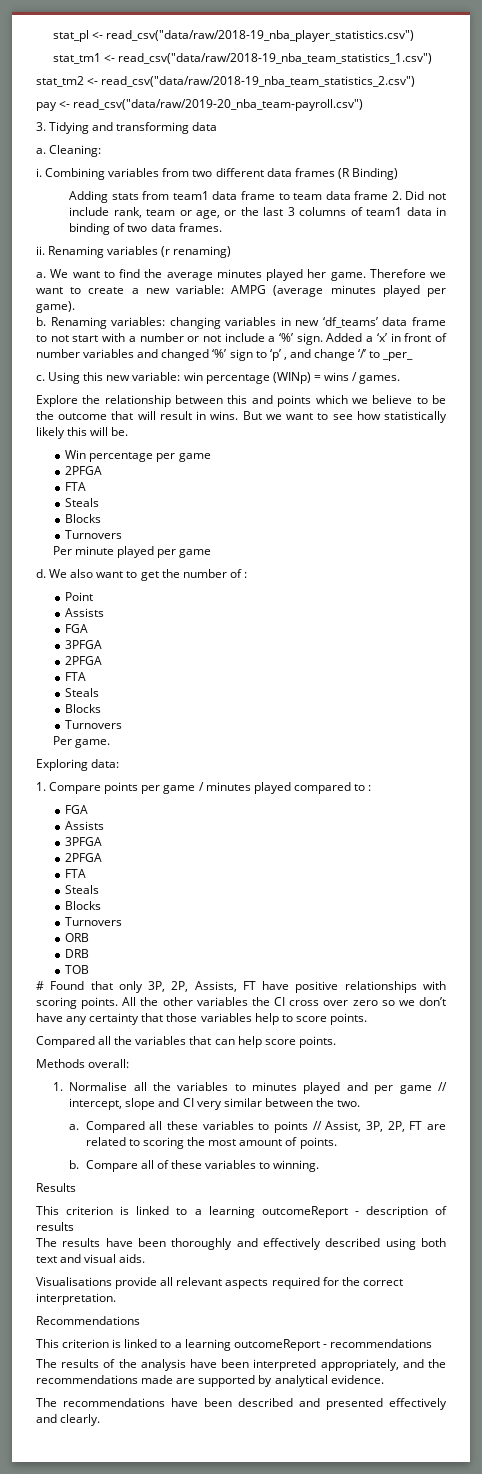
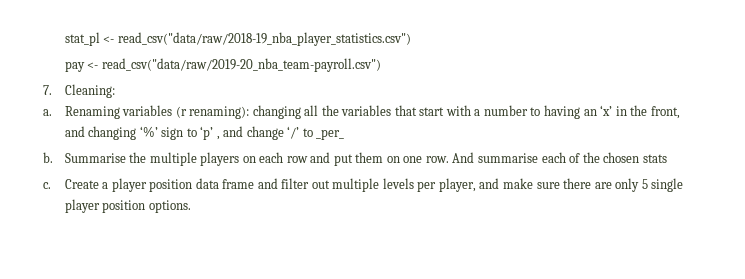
- stat_tm1 <- read_csv("data/raw/2018-19_nba_team_statistics_1.csv")
- stat_tm2 <- read_csv("data/raw/2018-19_nba_team_statistics_2.csv")
  pay <- read_csv("data/raw/2019-20_nba_team-payroll.csv")
- 3. Tidying and transforming data
- a. Cleaning:
- i. Combining variables from two different data frames (R Binding)
- Adding stats from team1 data frame to team data frame 2. Did not include rank, team or age, or the last 3 columns of team1 data in binding of two data frames.
- ii. Renaming variables (r renaming)
- a. We want to find the average minutes played her game. Therefore we want to create a new variable: AMPG (average minutes played per game).
- b. Renaming variables: changing variables in new ‘df_teams’ data frame to not start with a number or not include a ‘%’ sign. Added a ‘x’ in front of number variables and changed ‘%’ sign to ‘p’ , and change ‘/’ to _per_
+ 7. Cleaning:
+ a. Renaming variables (r renaming): changing all the variables that start with a number to having an ‘x’ in the front, and changing ‘%’ sign to ‘p’ , and change ‘/’ to _per_
- c. Using this new variable: win percentage (WINp) = wins / games.
- Explore the relationship between this and points which we believe to be the outcome that will result in wins. But we want to see how statistically likely this will be.
- Win percentage per game
- 2PFGA
- FTA
- Steals
- Blocks
- Turnovers
- Per minute played per game
- d. We also want to get the number of :
- Point
- Assists
- FGA
- 3PFGA
- 2PFGA
- FTA
- Steals
- Blocks
- Turnovers
- Per game.
- Exploring data:
- 1. Compare points per game / minutes played compared to :
- FGA
- Assists
- 3PFGA
- 2PFGA
- FTA
- Steals
- Blocks
- Turnovers
- ORB
- DRB
- TOB
- # Found that only 3P, 2P, Assists, FT have positive relationships with scoring points. All the other variables the CI cross over zero so we don’t have any certainty that those variables help to score points.
- Compared all the variables that can help score points.
- Methods overall:
- 1. Normalise all the variables to minutes played and per game // intercept, slope and CI very similar between the two.
- a. Compared all these variables to points // Assist, 3P, 2P, FT are related to scoring the most amount of points.
- b. Compare all of these variables to winning.
- Results
- This criterion is linked to a learning outcomeReport - description of results
- The results have been thoroughly and effectively described using both text and visual aids.
- Visualisations provide all relevant aspects required for the correct interpretation.
- Recommendations
- This criterion is linked to a learning outcomeReport - recommendations
- The results of the analysis have been interpreted appropriately, and the recommendations made are supported by analytical evidence.
- The recommendations have been described and presented effectively and clearly.
+ b. Summarise the multiple players on each row and put them on one row. And summarise each of the chosen stats
+ c. Create a player position data frame and filter out multiple levels per player, and make sure there are only 5 single player position options.

